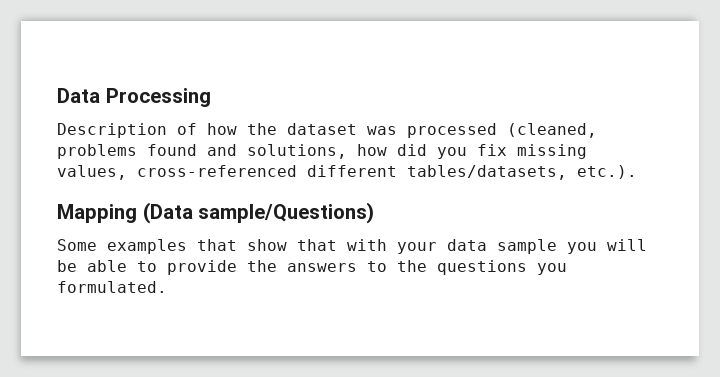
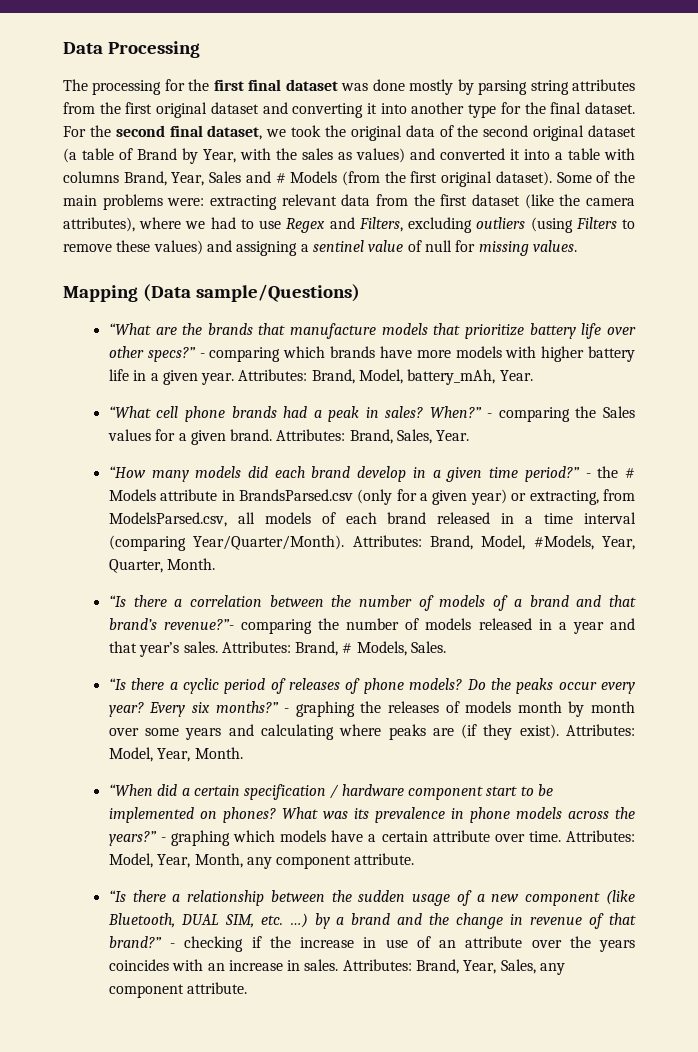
- Description of how the dataset was processed (cleaned, problems found and solutions, how did you fix missing values, cross-referenced different tables/datasets, etc.).
+ The processing for the first final dataset was done mostly by parsing string attributes from the first original dataset and converting it into another type for the final dataset. For the second final dataset, we took the original data of the second original dataset (a table of Brand by Year, with the sales as values) and converted it into a table with columns Brand, Year, Sales and # Models (from the first original dataset). Some of the main problems were: extracting relevant data from the first dataset (like the camera attributes), where we had to use Regex and Filters, excluding outliers (using Filters to remove these values) and assigning a sentinel value of null for missing values.
  Mapping (Data sample/Questions)
- Some examples that show that with your data sample you will be able to provide the answers to the questions you formulated.
+ “What are the brands that manufacture models that prioritize battery life over other specs?” - comparing which brands have more models with higher battery life in a given year. Attributes: Brand, Model, battery_mAh, Year.
+ “What cell phone brands had a peak in sales? When?” - comparing the Sales values for a given brand. Attributes: Brand, Sales, Year.
+ “How many models did each brand develop in a given time period?” - the # Models attribute in BrandsParsed.csv (only for a given year) or extracting, from ModelsParsed.csv, all models of each brand released in a time interval (comparing Year/Quarter/Month). Attributes: Brand, Model, #Models, Year, Quarter, Month.
+ “Is there a correlation between the number of models of a brand and that brand’s revenue?”- comparing the number of models released in a year and that year’s sales. Attributes: Brand, # Models, Sales.
+ “Is there a cyclic period of releases of phone models? Do the peaks occur every year? Every six months?” - graphing the releases of models month by month over some years and calculating where peaks are (if they exist). Attributes: Model, Year, Month.
+ “When did a certain specification / hardware component start to be implemented on phones? What was its prevalence in phone models across the years?” - graphing which models have a certain attribute over time. Attributes: Model, Year, Month, any component attribute.
+ “Is there a relationship between the sudden usage of a new component (like Bluetooth, DUAL SIM, etc. …) by a brand and the change in revenue of that brand?” - checking if the increase in use of an attribute over the years coincides with an increase in sales. Attributes: Brand, Year, Sales, any component attribute.

